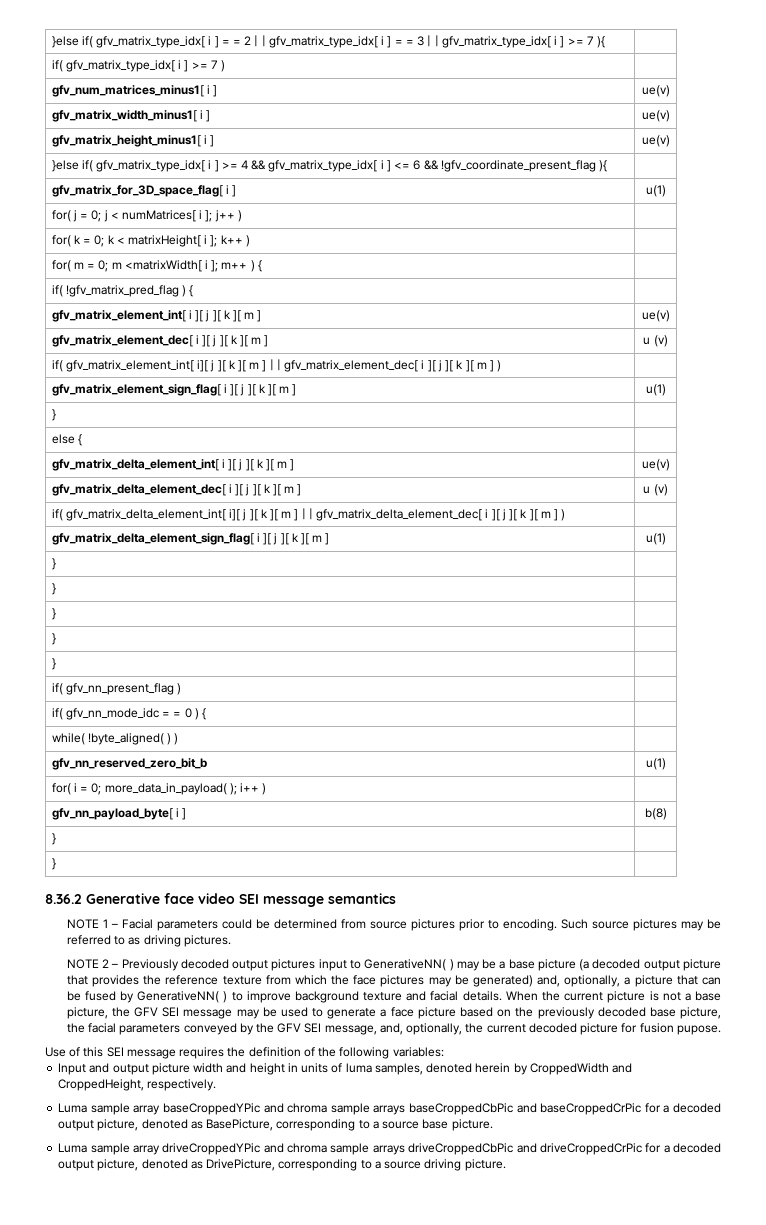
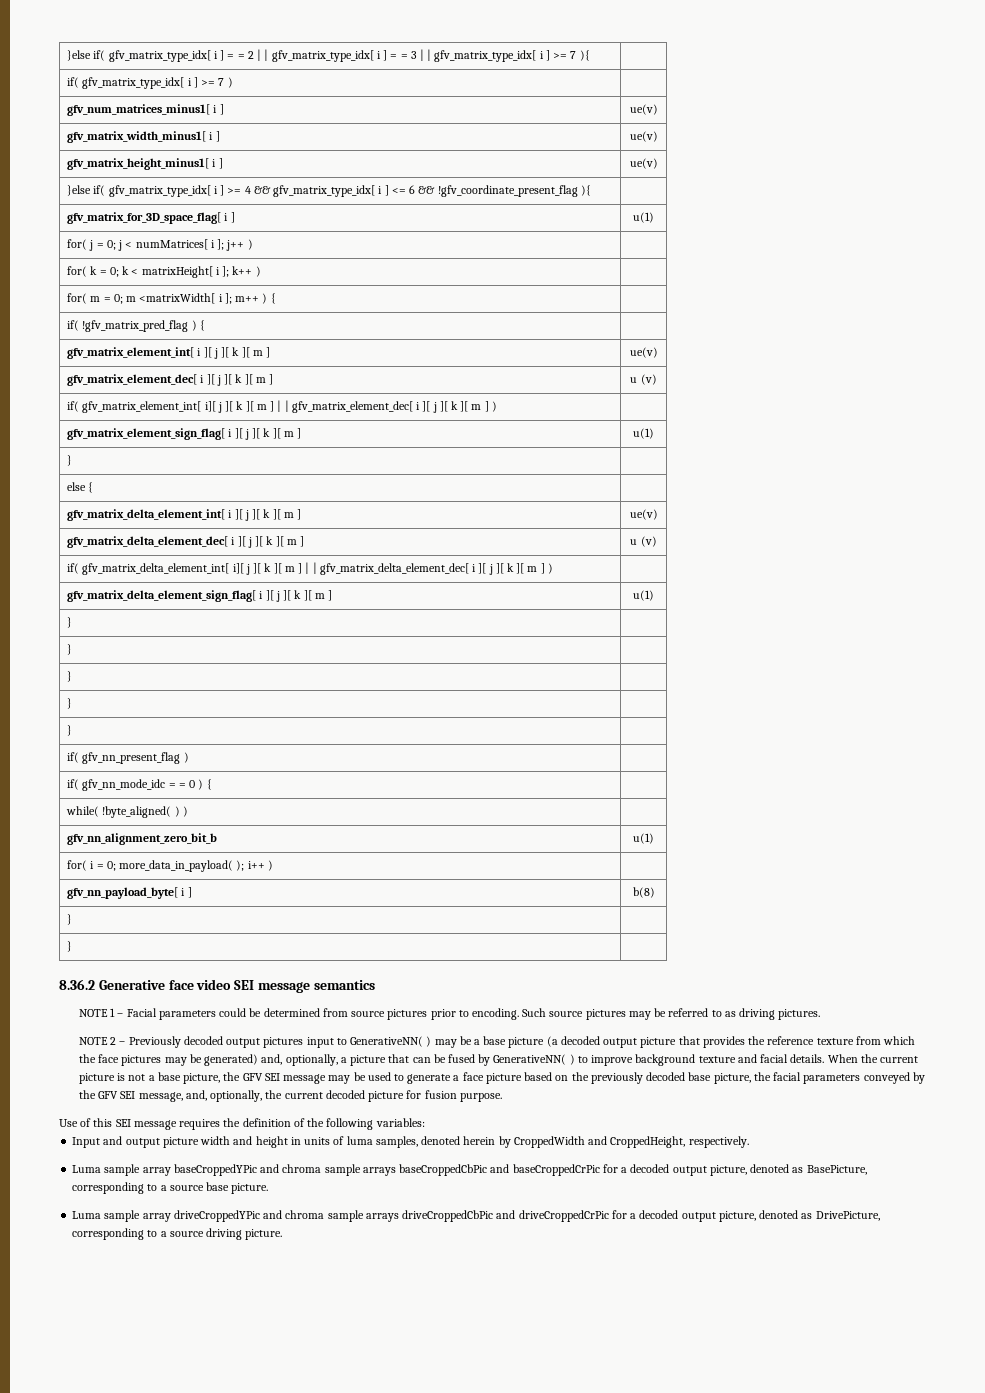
- gfv_nn_reserved_zero_bit_b | u(1)
+ gfv_nn_alignment_zero_bit_b | u(1)
- When the current picture is not a base picture, the GFV SEI message may be used to generate a face picture based on the previously decoded base picture, the facial parameters conveyed by the GFV SEI message, and, optionally, the current decoded picture for fusion pupose.
+ When the current picture is not a base picture, the GFV SEI message may be used to generate a face picture based on the previously decoded base picture, the facial parameters conveyed by the GFV SEI message, and, optionally, the current decoded picture for fusion purpose.

